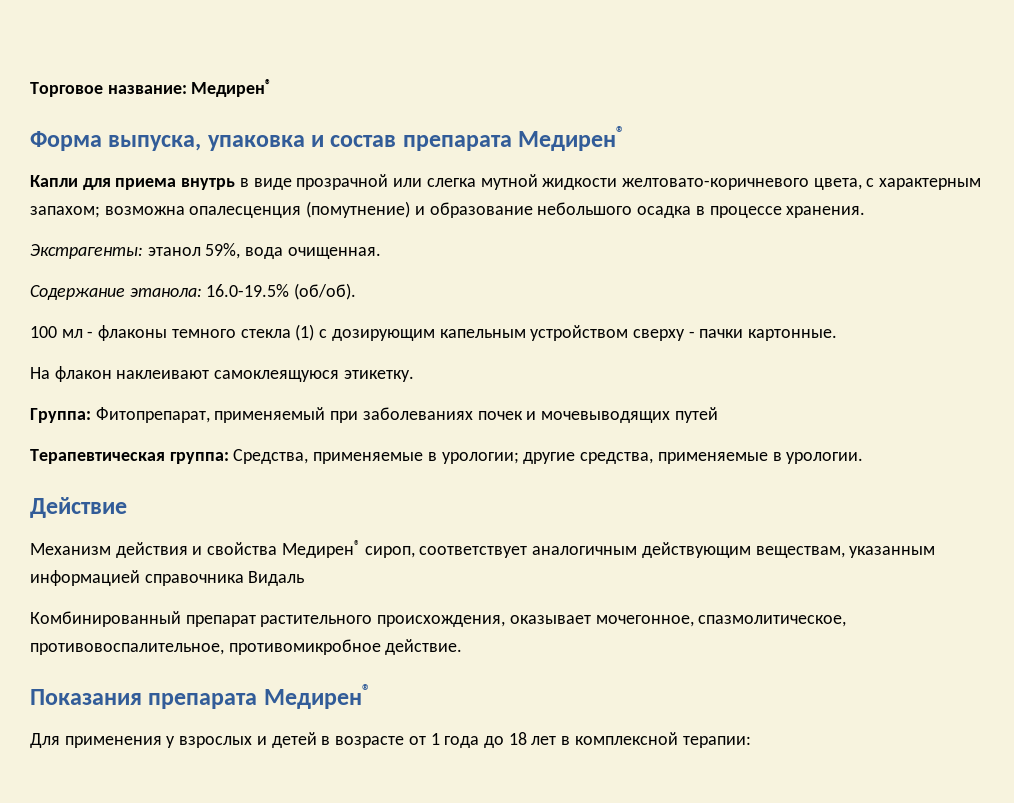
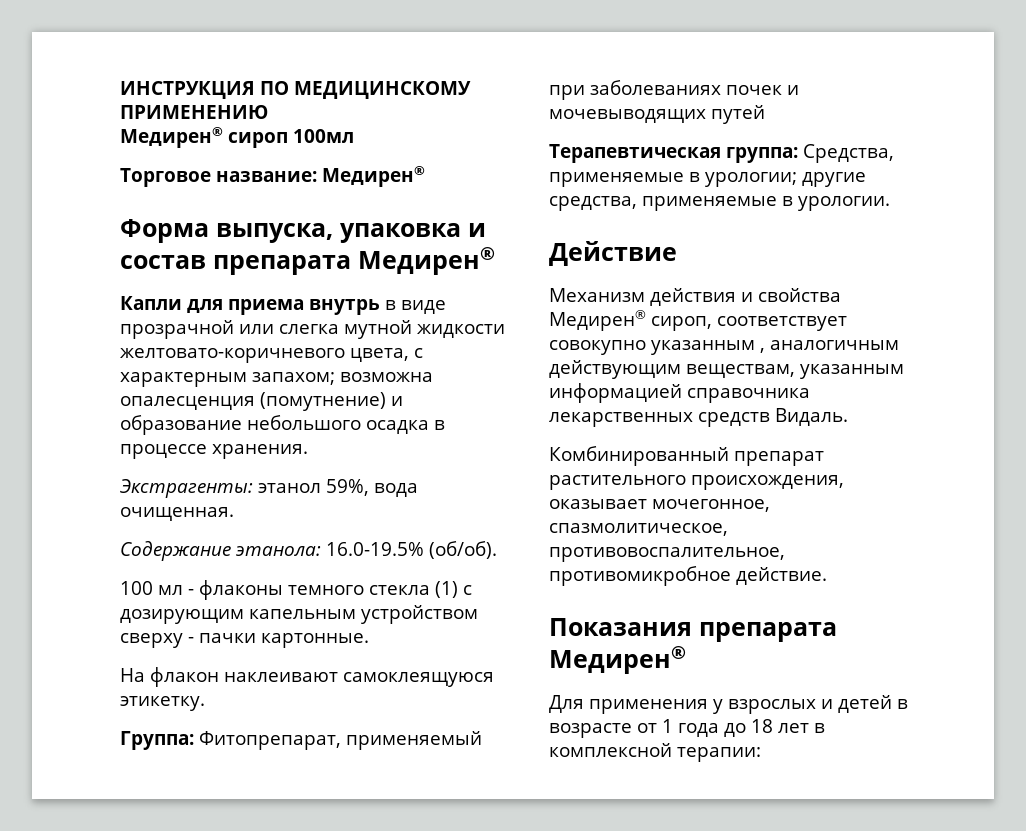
+ ИНСТРУКЦИЯ ПО МЕДИЦИНСКОМУ ПРИМЕНЕНИЮ
+ Медирен® сироп 100мл
- Механизм действия и свойства Медирен® сироп, соответствует аналогичным действующим веществам, указанным информацией справочника Видаль
+ Механизм действия и свойства Медирен® сироп, соответствует совокупно указанным , аналогичным действующим веществам, указанным информацией справочника лекарственных средств Видаль.

